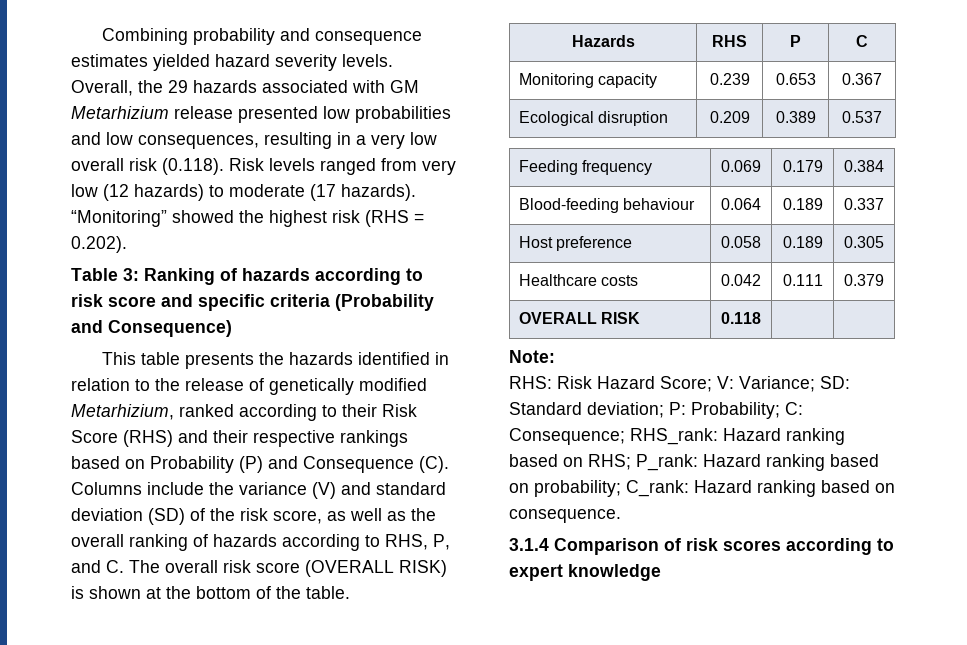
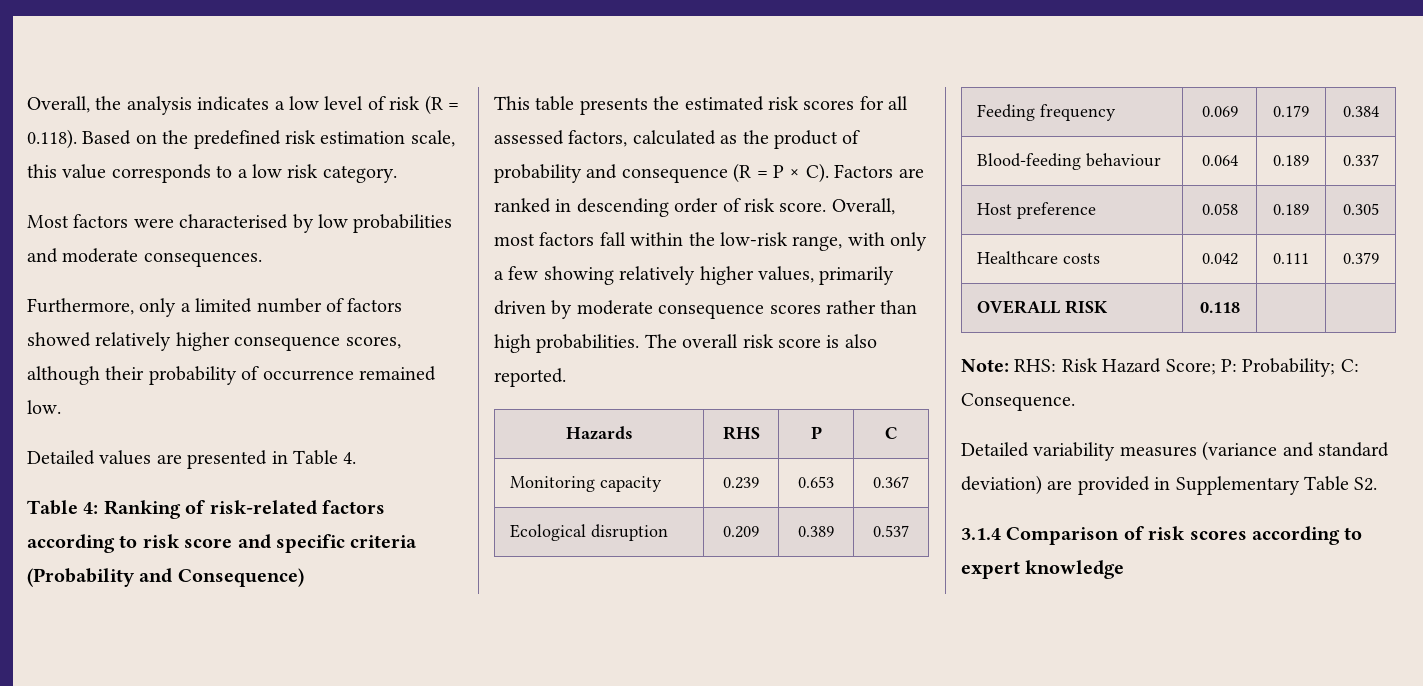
- Combining probability and consequence estimates yielded hazard severity levels. Overall, the 29 hazards associated with GM Metarhizium release presented low probabilities and low consequences, resulting in a very low overall risk (0.118). Risk levels ranged from very low (12 hazards) to moderate (17 hazards). “Monitoring” showed the highest risk (RHS = 0.202).
- Table 3: Ranking of hazards according to risk score and specific criteria (Probability and Consequence)
+ Overall, the analysis indicates a low level of risk (R = 0.118). Based on the predefined risk estimation scale, this value corresponds to a low risk category.
+ Most factors were characterised by low probabilities and moderate consequences.
+ Furthermore, only a limited number of factors showed relatively higher consequence scores, although their probability of occurrence remained low.
+ Detailed values are presented in Table 4.
+ Table 4: Ranking of risk-related factors according to risk score and specific criteria (Probability and Consequence)
- This table presents the hazards identified in relation to the release of genetically modified Metarhizium, ranked according to their Risk Score (RHS) and their respective rankings based on Probability (P) and Consequence (C). Columns include the variance (V) and standard deviation (SD) of the risk score, as well as the overall ranking of hazards according to RHS, P, and C. The overall risk score (OVERALL RISK) is shown at the bottom of the table.
+ This table presents the estimated risk scores for all assessed factors, calculated as the product of probability and consequence (R = P × C). Factors are ranked in descending order of risk score. Overall, most factors fall within the low-risk range, with only a few showing relatively higher values, primarily driven by moderate consequence scores rather than high probabilities. The overall risk score is also reported.
- Note:
- RHS: Risk Hazard Score; V: Variance; SD: Standard deviation; P: Probability; C: Consequence; RHS_rank: Hazard ranking based on RHS; P_rank: Hazard ranking based on probability; C_rank: Hazard ranking based on consequence.
+ Note: RHS: Risk Hazard Score; P: Probability; C: Consequence.
+ Detailed variability measures (variance and standard deviation) are provided in Supplementary Table S2.

